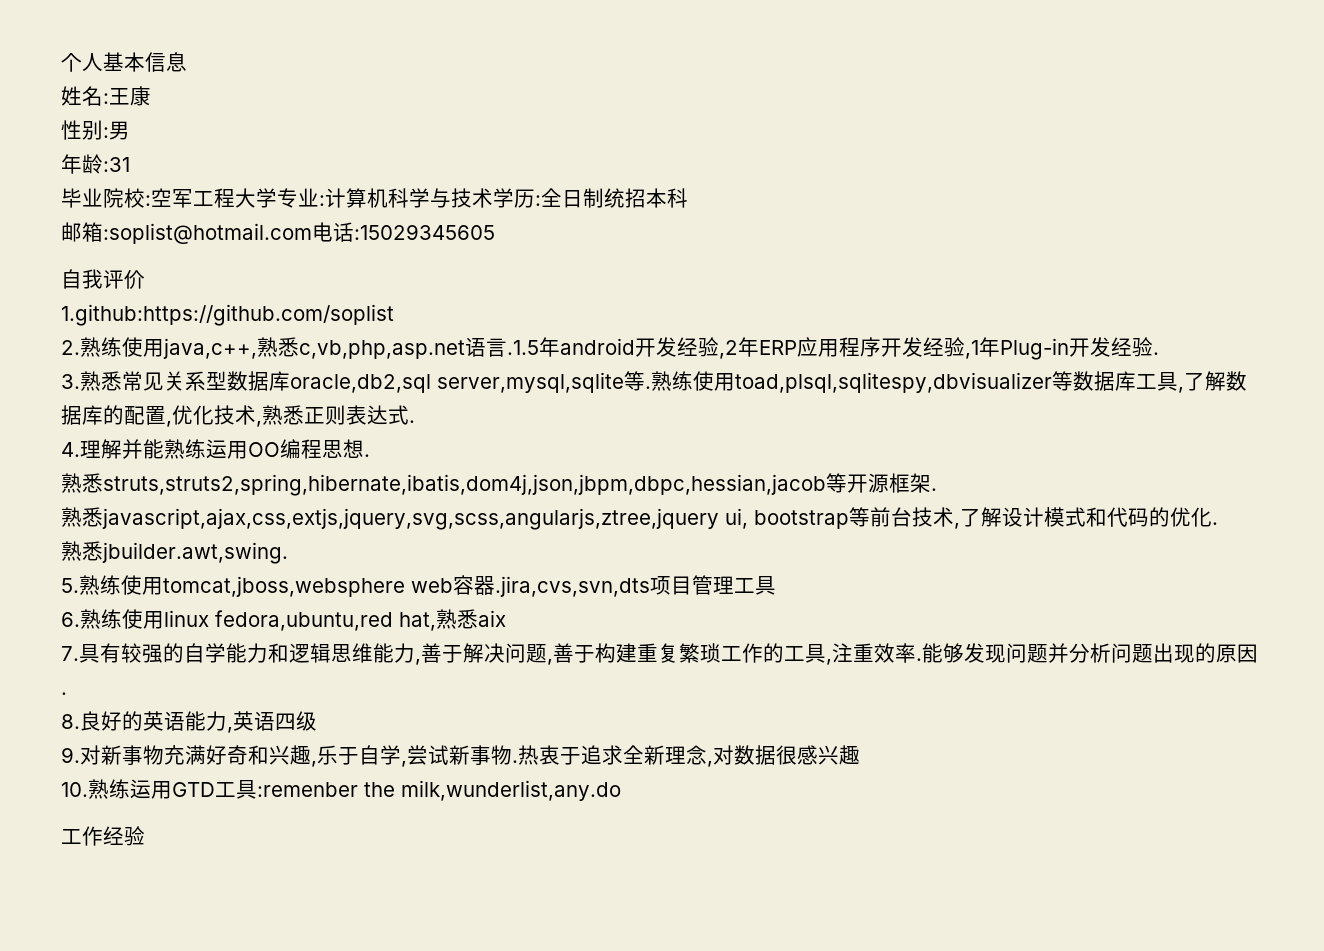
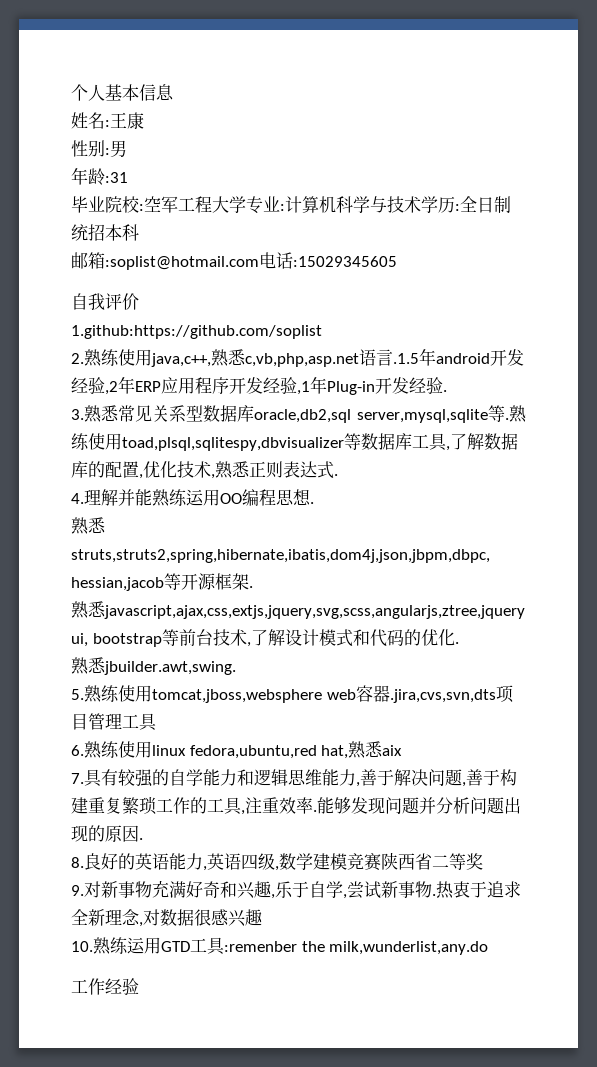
- 8.良好的英语能力,英语四级
+ 8.良好的英语能力,英语四级,数学建模竞赛陕西省二等奖

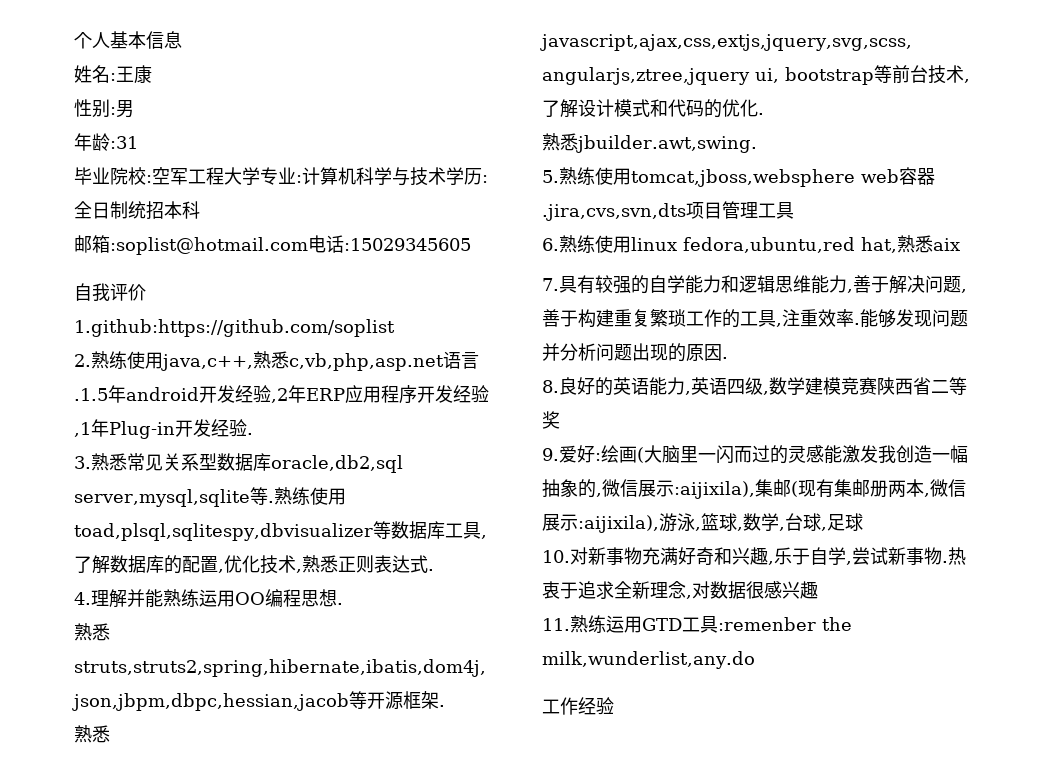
- 9.对新事物充满好奇和兴趣,乐于自学,尝试新事物.
+ 9.爱好:绘画(大脑里一闪而过的灵感能激发我创造一幅抽象的,微信展示:aijixila),集邮(现有集邮册两本,微信展示:aijixila),游泳,篮球,数学,台球,足球
+ 10.对新事物充满好奇和兴趣,乐于自学,尝试新事物.
- 10.熟练运用GTD工具:remenber the milk,wunderlist,any.do
+ 11.熟练运用GTD工具:remenber the milk,wunderlist,any.do

